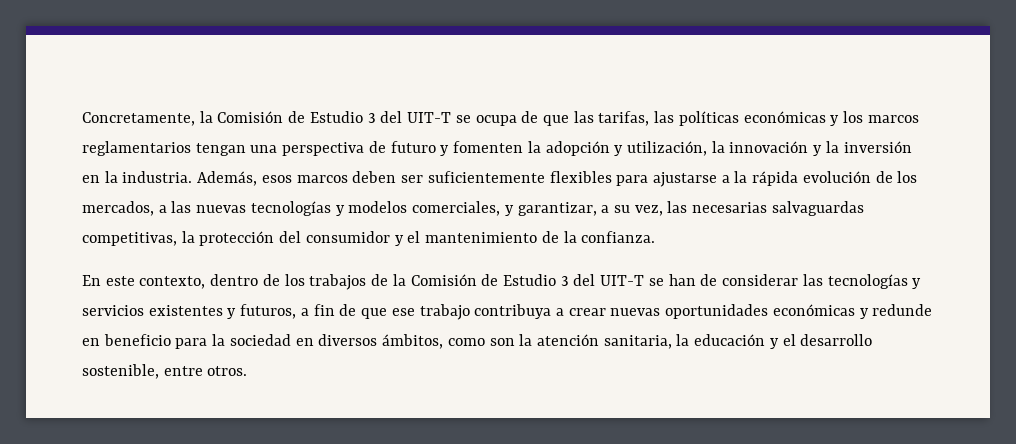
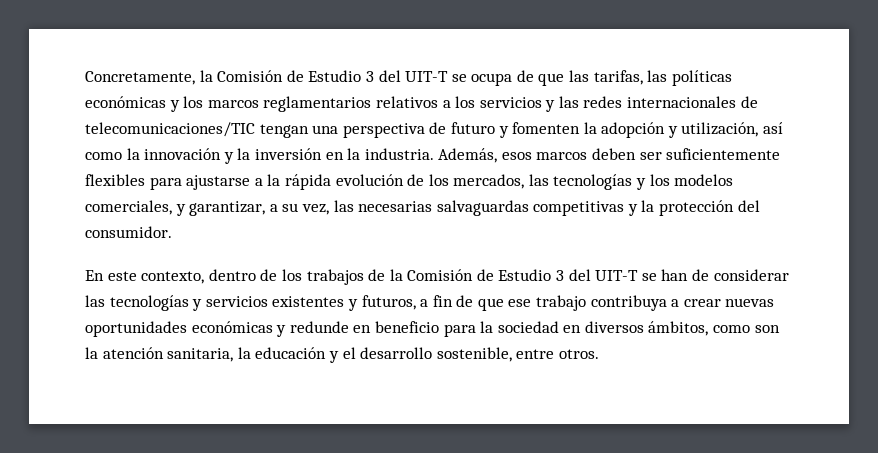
- Concretamente, la Comisión de Estudio 3 del UIT-T se ocupa de que las tarifas, las políticas económicas y los marcos reglamentarios tengan una perspectiva de futuro y fomenten la adopción y utilización, la innovación y la inversión en la industria.
+ Concretamente, la Comisión de Estudio 3 del UIT-T se ocupa de que las tarifas, las políticas económicas y los marcos reglamentarios relativos a los servicios y las redes internacionales de telecomunicaciones/TIC tengan una perspectiva de futuro y fomenten la adopción y utilización, así como la innovación y la inversión en la industria.
- Además, esos marcos deben ser suficientemente flexibles para ajustarse a la rápida evolución de los mercados, a las nuevas tecnologías y modelos comerciales, y garantizar, a su vez, las necesarias salvaguardas competitivas, la protección del consumidor y el mantenimiento de la confianza.
+ Además, esos marcos deben ser suficientemente flexibles para ajustarse a la rápida evolución de los mercados, las tecnologías y los modelos comerciales, y garantizar, a su vez, las necesarias salvaguardas competitivas y la protección del consumidor.

